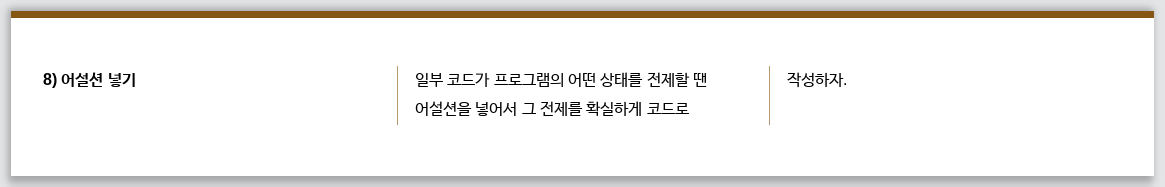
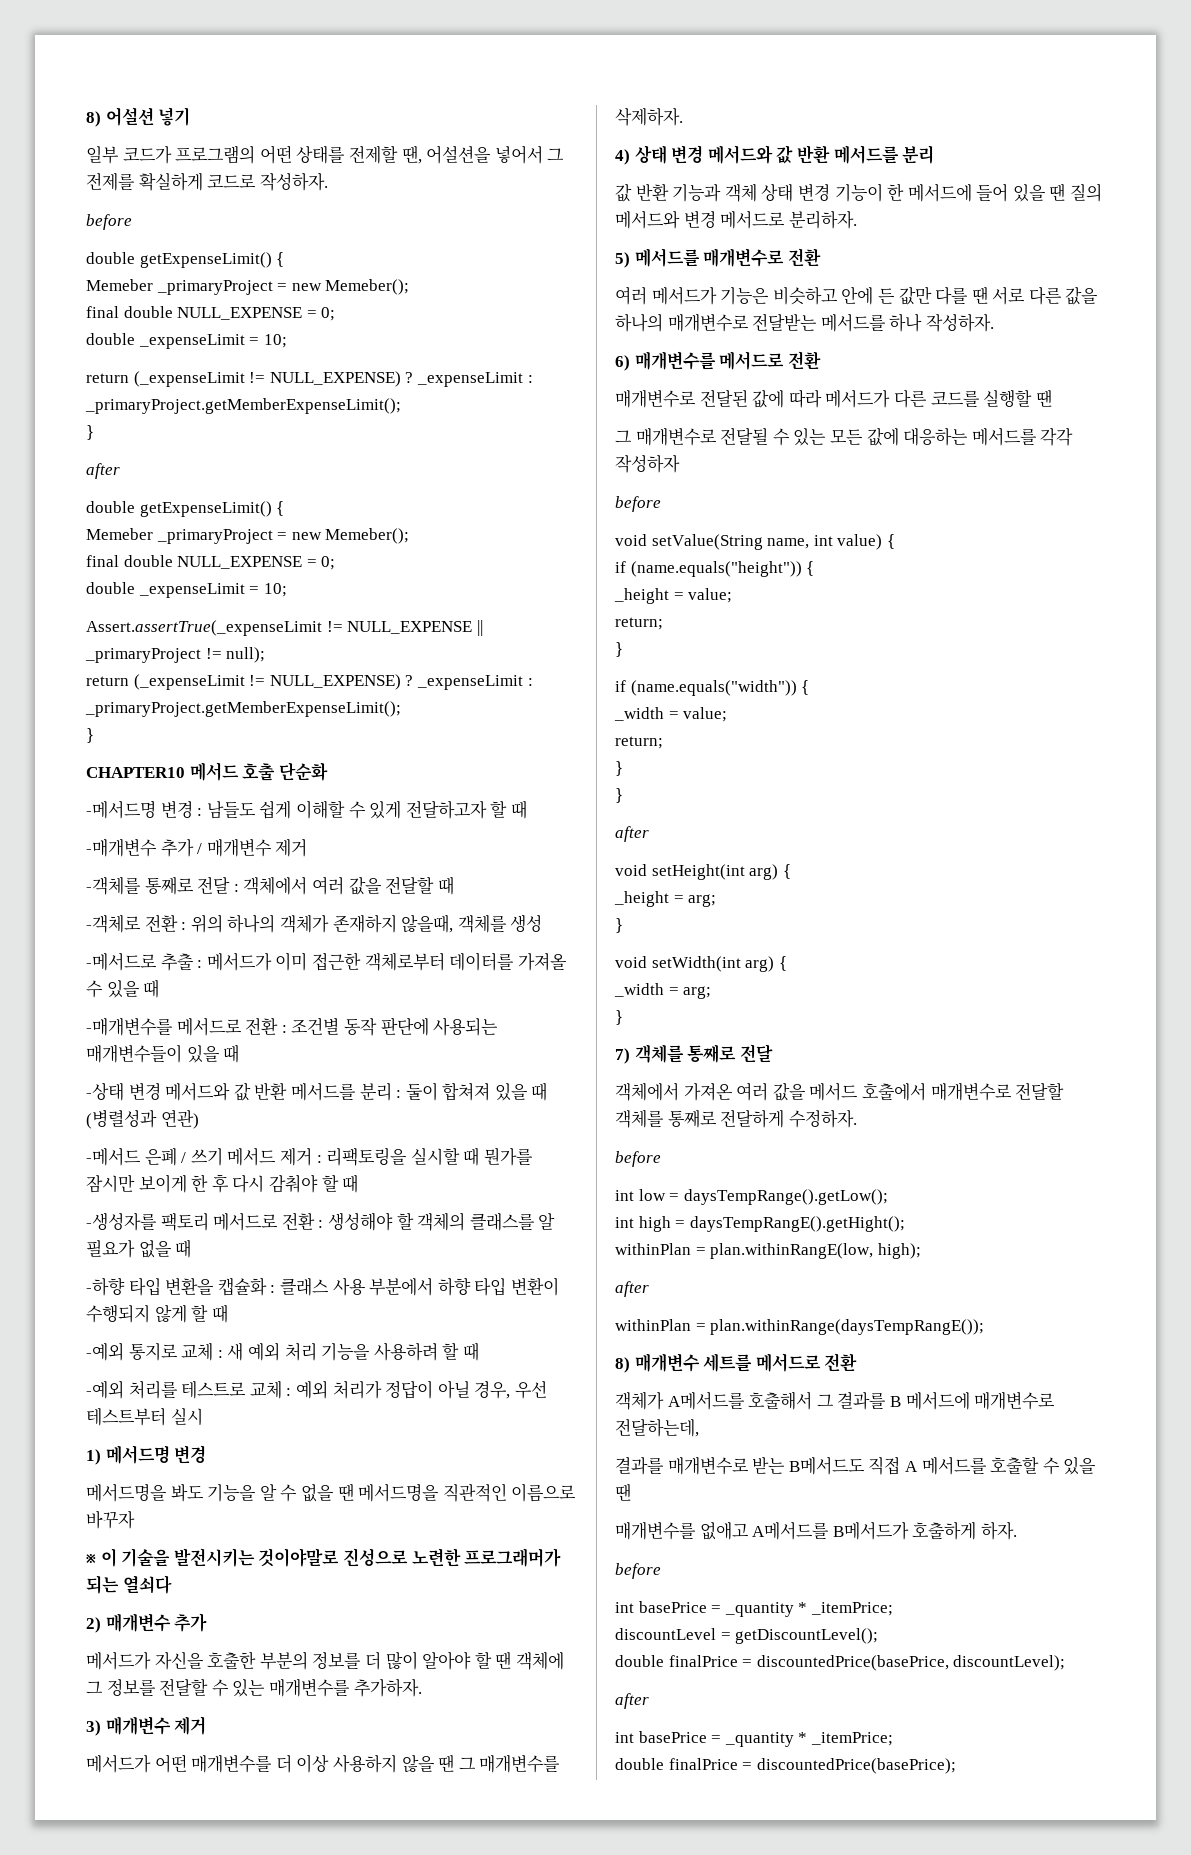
- 일부 코드가 프로그램의 어떤 상태를 전제할 땐 어설션을 넣어서 그 전제를 확실하게 코드로 작성하자.
+ 일부 코드가 프로그램의 어떤 상태를 전제할 땐, 어설션을 넣어서 그 전제를 확실하게 코드로 작성하자.
+ before
+ double getExpenseLimit() {
+ Memeber _primaryProject = new Memeber();
+ final double NULL_EXPENSE = 0;
+ double _expenseLimit = 10;
+ return (_expenseLimit != NULL_EXPENSE) ? _expenseLimit : _primaryProject.getMemberExpenseLimit();
+ }
+ after
+ double getExpenseLimit() {
+ Memeber _primaryProject = new Memeber();
+ final double NULL_EXPENSE = 0;
+ double _expenseLimit = 10;
+ Assert.assertTrue(_expenseLimit != NULL_EXPENSE || _primaryProject != null);
+ return (_expenseLimit != NULL_EXPENSE) ? _expenseLimit : _primaryProject.getMemberExpenseLimit();
+ }
+ CHAPTER10 메서드 호출 단순화
+ -메서드명 변경 : 남들도 쉽게 이해할 수 있게 전달하고자 할 때
+ -매개변수 추가 / 매개변수 제거
+ -객체를 통째로 전달 : 객체에서 여러 값을 전달할 때
+ -객체로 전환 : 위의 하나의 객체가 존재하지 않을때, 객체를 생성
+ -메서드로 추출 : 메서드가 이미 접근한 객체로부터 데이터를 가져올 수 있을 때
+ -매개변수를 메서드로 전환 : 조건별 동작 판단에 사용되는 매개변수들이 있을 때
+ -상태 변경 메서드와 값 반환 메서드를 분리 : 둘이 합쳐져 있을 때 (병렬성과 연관)
+ -메서드 은폐 / 쓰기 메서드 제거 : 리팩토링을 실시할 때 뭔가를 잠시만 보이게 한 후 다시 감춰야 할 때
+ -생성자를 팩토리 메서드로 전환 : 생성해야 할 객체의 클래스를 알 필요가 없을 때
+ -하향 타입 변환을 캡슐화 : 클래스 사용 부분에서 하향 타입 변환이 수행되지 않게 할 때
+ -예외 통지로 교체 : 새 예외 처리 기능을 사용하려 할 때
+ -예외 처리를 테스트로 교체 : 예외 처리가 정답이 아닐 경우, 우선 테스트부터 실시
+ 1) 메서드명 변경
+ 메서드명을 봐도 기능을 알 수 없을 땐 메서드명을 직관적인 이름으로 바꾸자
+ ※ 이 기술을 발전시키는 것이야말로 진성으로 노련한 프로그래머가 되는 열쇠다
+ 2) 매개변수 추가
+ 메서드가 자신을 호출한 부분의 정보를 더 많이 알아야 할 땐 객체에 그 정보를 전달할 수 있는 매개변수를 추가하자.
+ 3) 매개변수 제거
+ 메서드가 어떤 매개변수를 더 이상 사용하지 않을 땐 그 매개변수를 삭제하자.
+ 4) 상태 변경 메서드와 값 반환 메서드를 분리
+ 값 반환 기능과 객체 상태 변경 기능이 한 메서드에 들어 있을 땐 질의 메서드와 변경 메서드로 분리하자.
+ 5) 메서드를 매개변수로 전환
+ 여러 메서드가 기능은 비슷하고 안에 든 값만 다를 땐 서로 다른 값을 하나의 매개변수로 전달받는 메서드를 하나 작성하자.
+ 6) 매개변수를 메서드로 전환
+ 매개변수로 전달된 값에 따라 메서드가 다른 코드를 실행할 땐
+ 그 매개변수로 전달될 수 있는 모든 값에 대응하는 메서드를 각각 작성하자
+ before
+ void setValue(String name, int value) {
+ if (name.equals("height")) {
+ _height = value;
+ return;
+ }
+ if (name.equals("width")) {
+ _width = value;
+ return;
+ }
+ }
+ after
+ void setHeight(int arg) {
+ _height = arg;
+ }
+ void setWidth(int arg) {
+ _width = arg;
+ }
+ 7) 객체를 통째로 전달
+ 객체에서 가져온 여러 값을 메서드 호출에서 매개변수로 전달할 객체를 통째로 전달하게 수정하자.
+ before
+ int low = daysTempRange().getLow();
+ int high = daysTempRangE().getHight();
+ withinPlan = plan.withinRangE(low, high);
+ after
+ withinPlan = plan.withinRange(daysTempRangE());
+ 8) 매개변수 세트를 메서드로 전환
+ 객체가 A메서드를 호출해서 그 결과를 B 메서드에 매개변수로 전달하는데,
+ 결과를 매개변수로 받는 B메서드도 직접 A 메서드를 호출할 수 있을 땐
+ 매개변수를 없애고 A메서드를 B메서드가 호출하게 하자.
+ before
+ int basePrice = _quantity * _itemPrice;
+ discountLevel = getDiscountLevel();
+ double finalPrice = discountedPrice(basePrice, discountLevel);
+ after
+ int basePrice = _quantity * _itemPrice;
+ double finalPrice = discountedPrice(basePrice);

